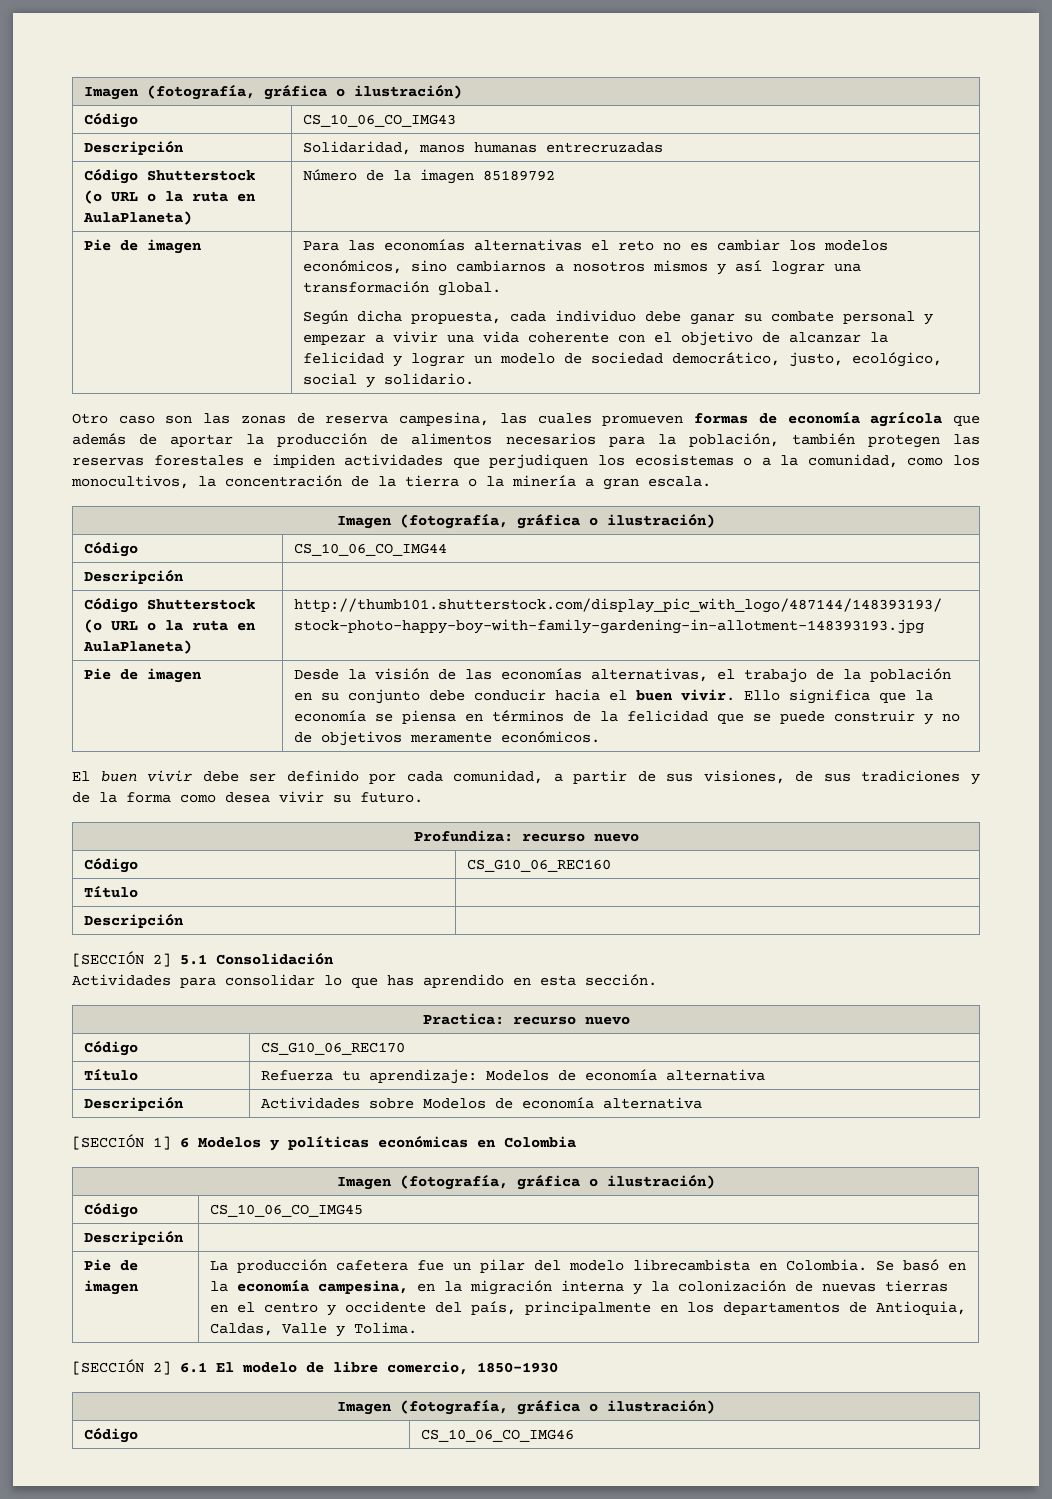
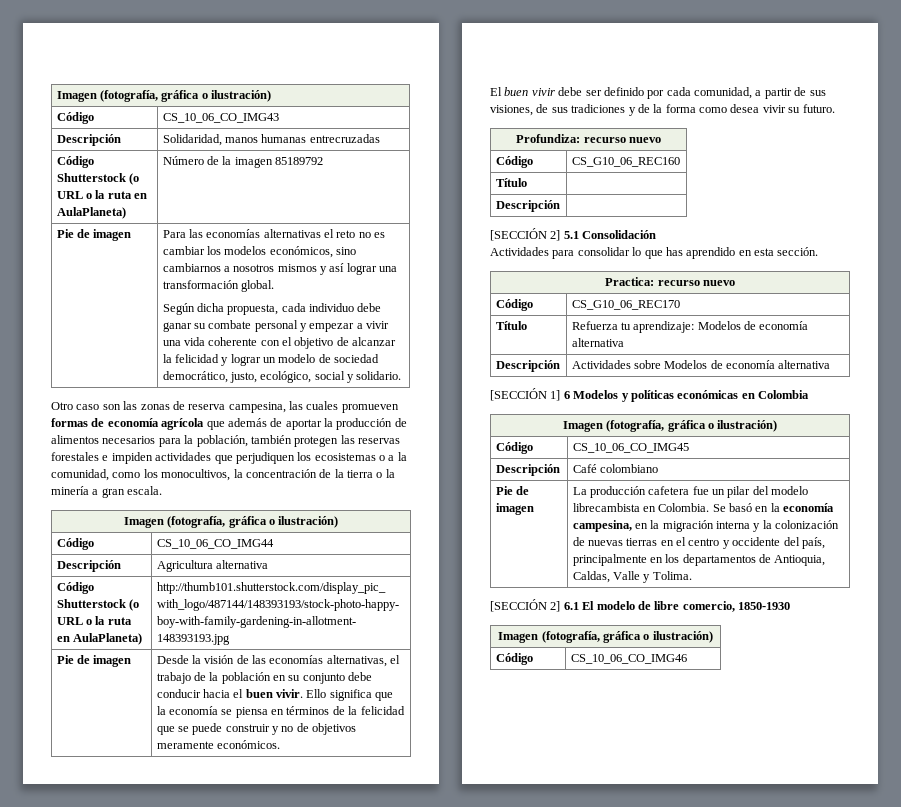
  Código | CS_10_06_CO_IMG44
- Descripción |
+ Descripción | Agricultura alternativa
  Código | CS_10_06_CO_IMG45
- Descripción |
+ Descripción | Café colombiano

